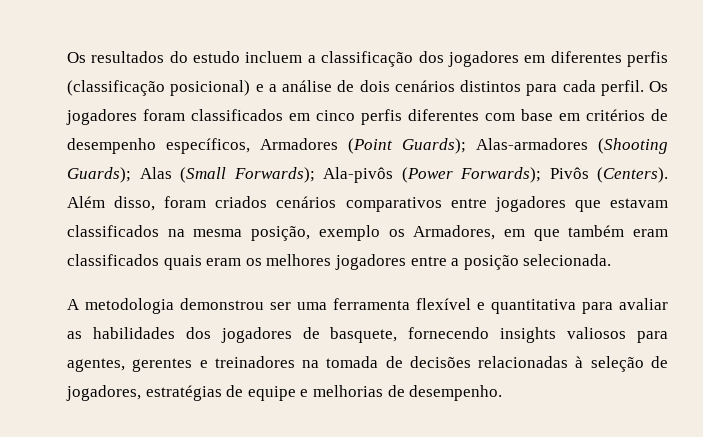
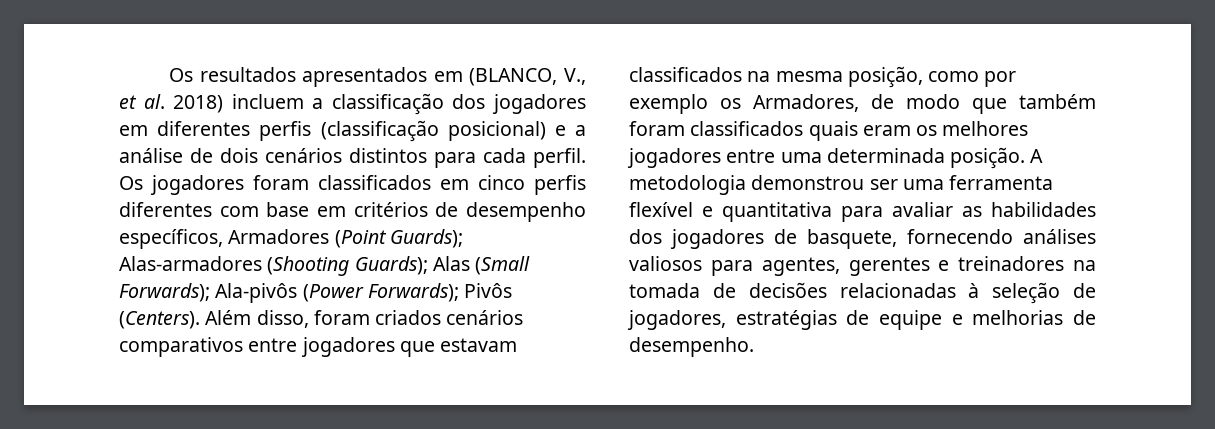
- Os resultados do estudo incluem a classificação dos jogadores em diferentes perfis (classificação posicional) e a análise de dois cenários distintos para cada perfil.
+ Os resultados apresentados em (BLANCO, V., et al. 2018) incluem a classificação dos jogadores em diferentes perfis (classificação posicional) e a análise de dois cenários distintos para cada perfil.
- Além disso, foram criados cenários comparativos entre jogadores que estavam classificados na mesma posição, exemplo os Armadores, em que também eram classificados quais eram os melhores jogadores entre a posição selecionada.
- A metodologia demonstrou ser uma ferramenta flexível e quantitativa para avaliar as habilidades dos jogadores de basquete, fornecendo insights valiosos para agentes, gerentes e treinadores na tomada de decisões relacionadas à seleção de jogadores, estratégias de equipe e melhorias de desempenho.
+ Além disso, foram criados cenários comparativos entre jogadores que estavam classificados na mesma posição, como por exemplo os Armadores, de modo que também foram classificados quais eram os melhores jogadores entre uma determinada posição. A metodologia demonstrou ser uma ferramenta flexível e quantitativa para avaliar as habilidades dos jogadores de basquete, fornecendo análises valiosos para agentes, gerentes e treinadores na tomada de decisões relacionadas à seleção de jogadores, estratégias de equipe e melhorias de desempenho.

